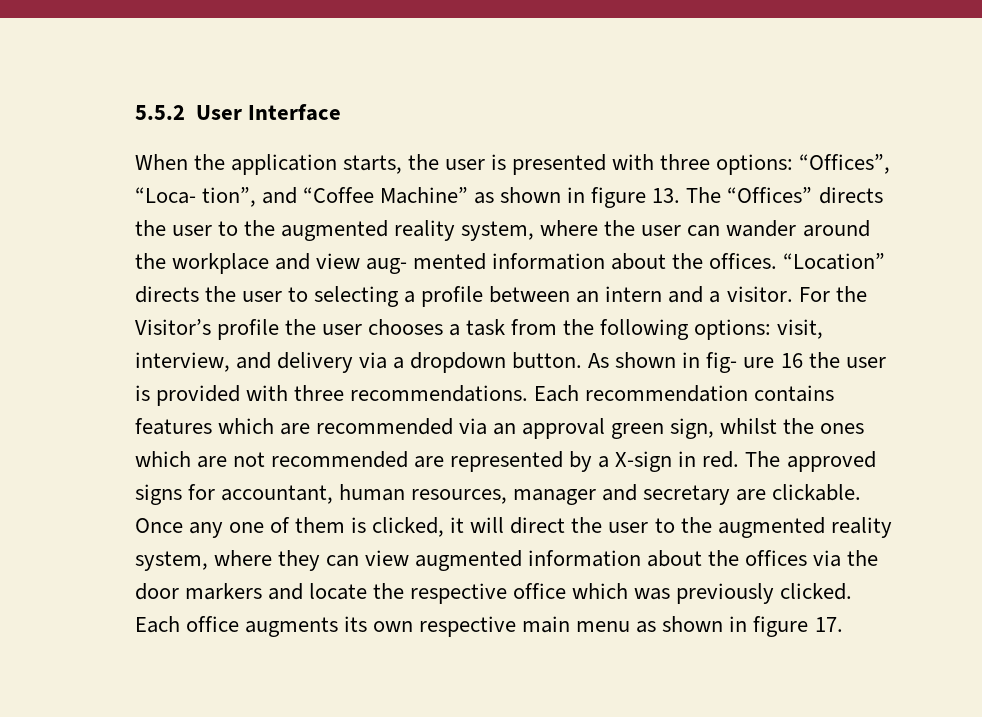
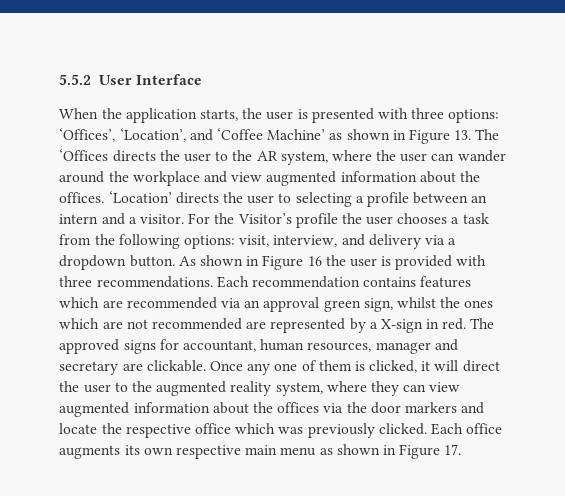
- When the application starts, the user is presented with three options: “Offices”, “Loca- tion”, and “Coffee Machine” as shown in figure 13. The “Offices” directs the user to the augmented reality system, where the user can wander around the workplace and view aug- mented information about the offices.
+ When the application starts, the user is presented with three options: ‘Offices’, ‘Location’, and ‘Coffee Machine’ as shown in Figure 13. The ‘Offices directs the user to the AR system, where the user can wander around the workplace and view augmented information about the offices.
- “Location” directs the user to selecting a profile between an intern and a visitor.
+ ‘Location’ directs the user to selecting a profile between an intern and a visitor.
- As shown in fig- ure 16 the user is provided with three recommendations.
+ As shown in Figure 16 the user is provided with three recommendations.
- Each office augments its own respective main menu as shown in figure 17.
+ Each office augments its own respective main menu as shown in Figure 17.

